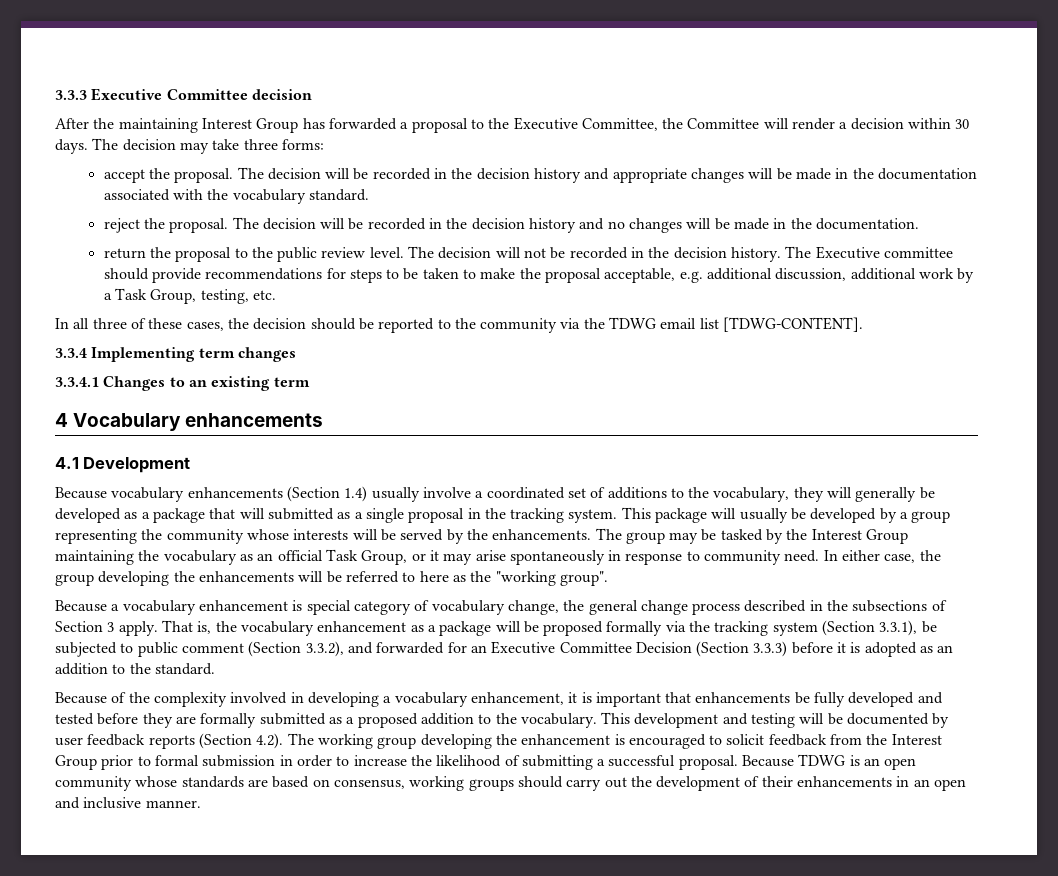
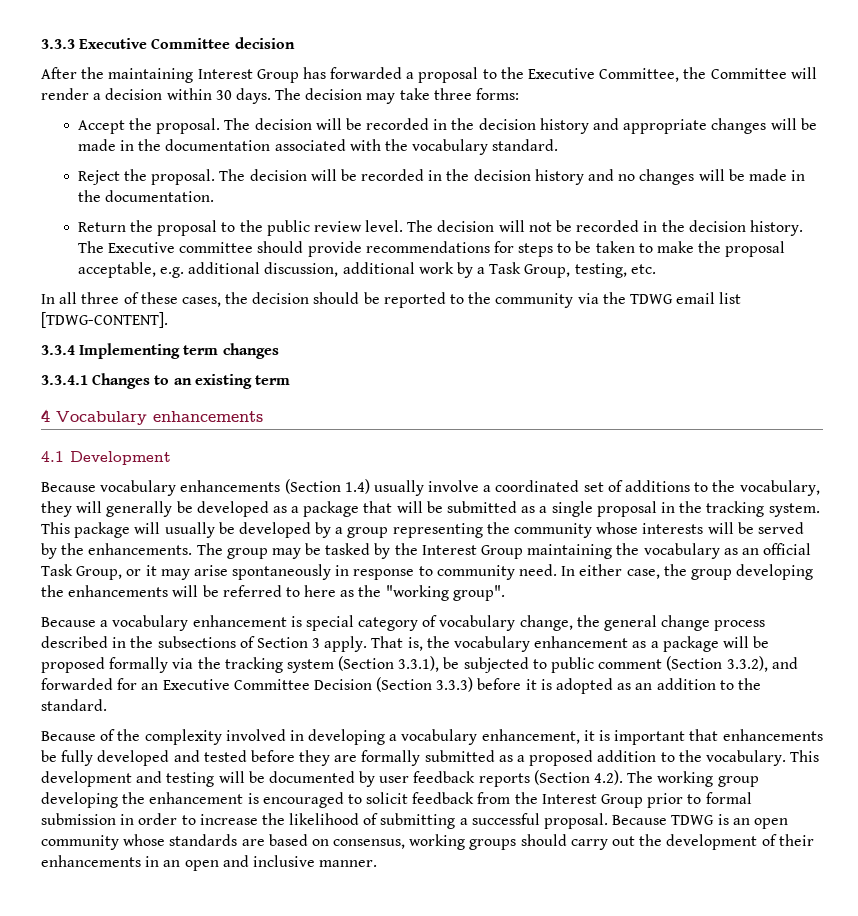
- accept the proposal.
+ Accept the proposal.
- reject the proposal.
+ Reject the proposal.
- return the proposal to the public review level.
+ Return the proposal to the public review level.
- Because vocabulary enhancements (Section 1.4) usually involve a coordinated set of additions to the vocabulary, they will generally be developed as a package that will submitted as a single proposal in the tracking system.
+ Because vocabulary enhancements (Section 1.4) usually involve a coordinated set of additions to the vocabulary, they will generally be developed as a package that will be submitted as a single proposal in the tracking system.

